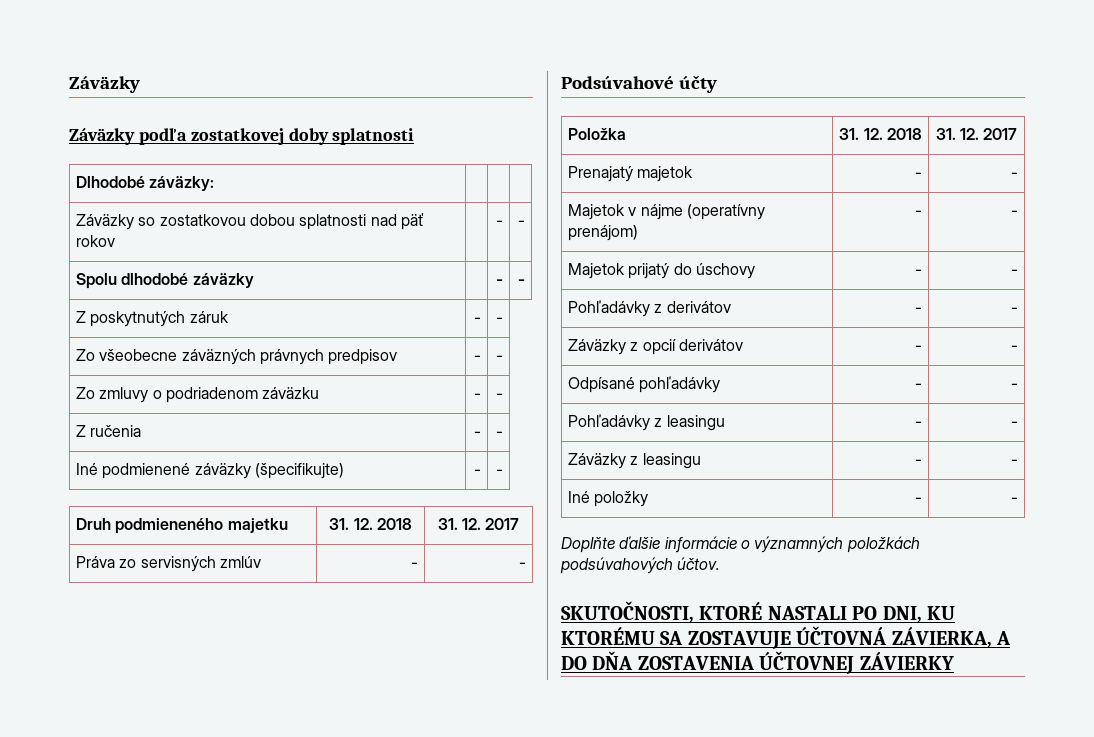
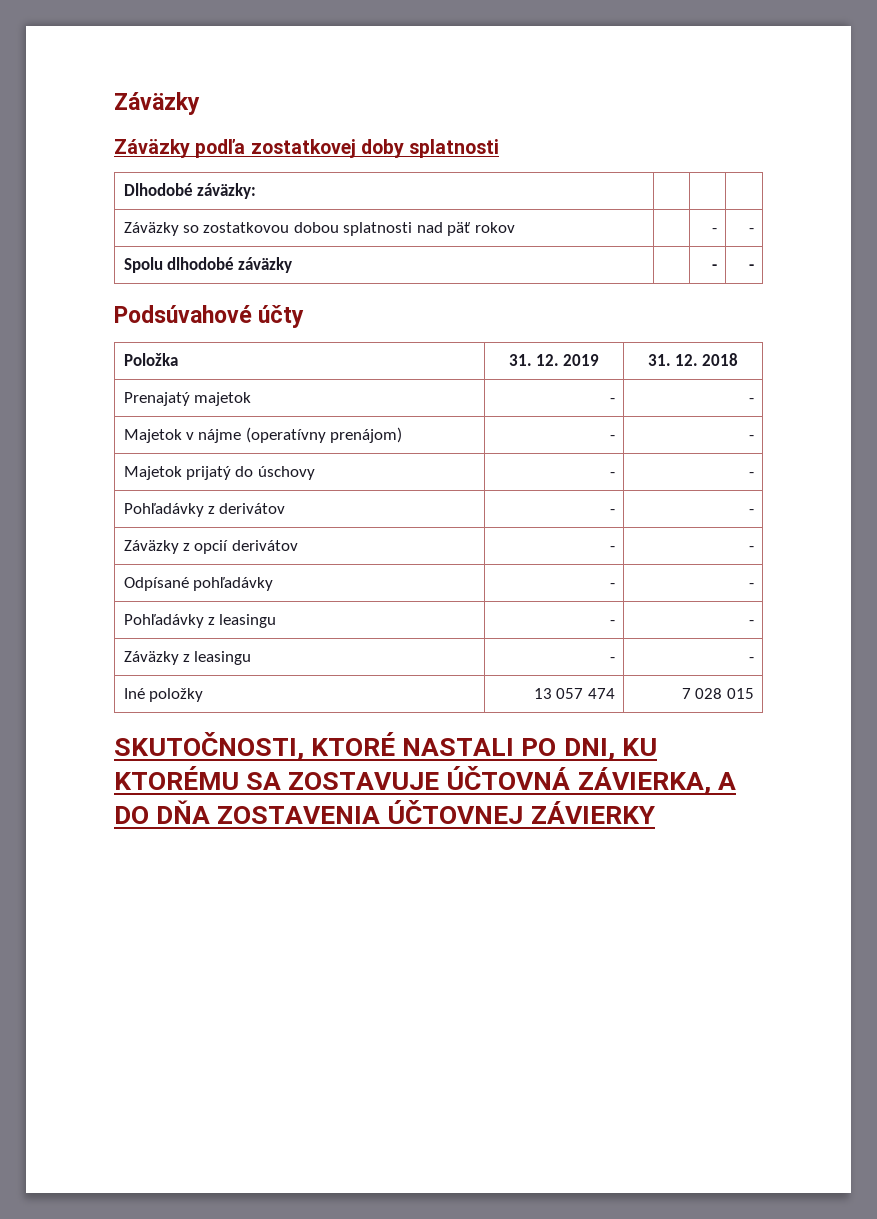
- Z poskytnutých záruk | - | -
- Zo všeobecne záväzných právnych predpisov | - | -
- Zo zmluvy o podriadenom záväzku | - | -
- Z ručenia | - | -
- Iné podmienené záväzky (špecifikujte) | - | -
- Druh podmieneného majetku | 31. 12. 2018 | 31. 12. 2017
- Práva zo servisných zmlúv | - | -
- Položka | 31. 12. 2018 | 31. 12. 2017
+ Položka | 31. 12. 2019 | 31. 12. 2018
- Iné položky | - | -
- Doplňte ďalšie informácie o významných položkách podsúvahových účtov.
+ Iné položky | 13 057 474 | 7 028 015

